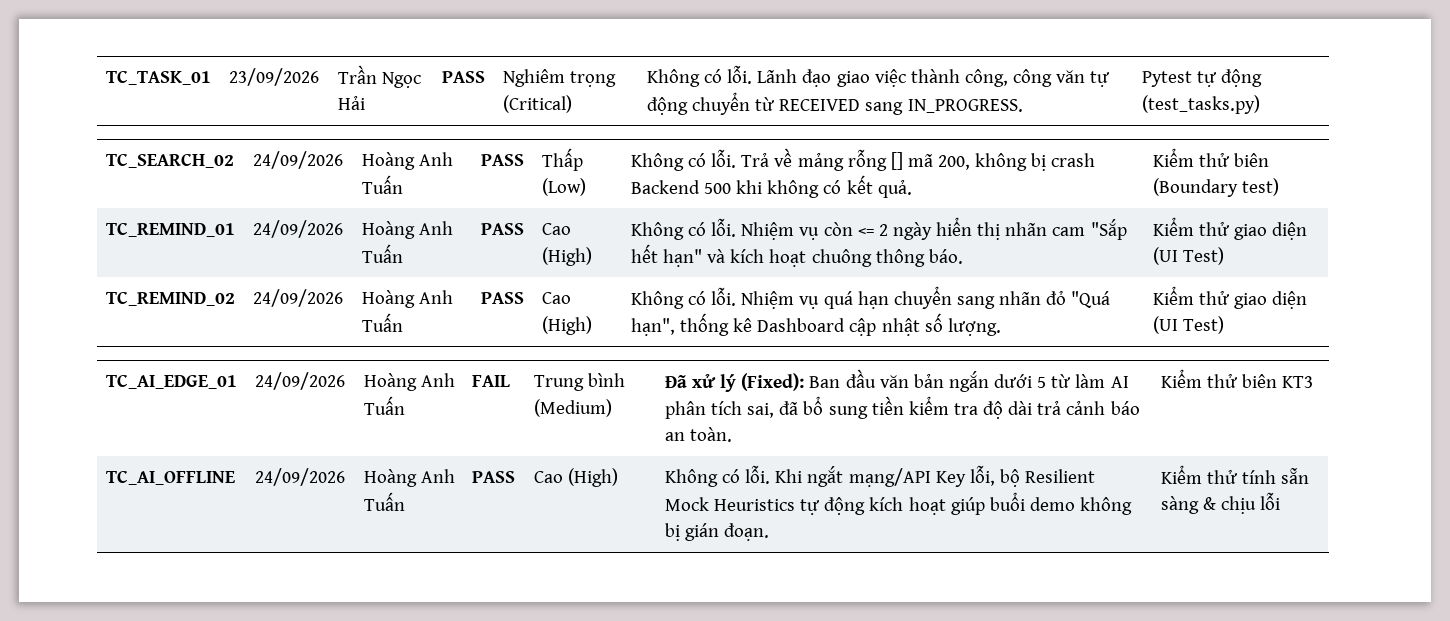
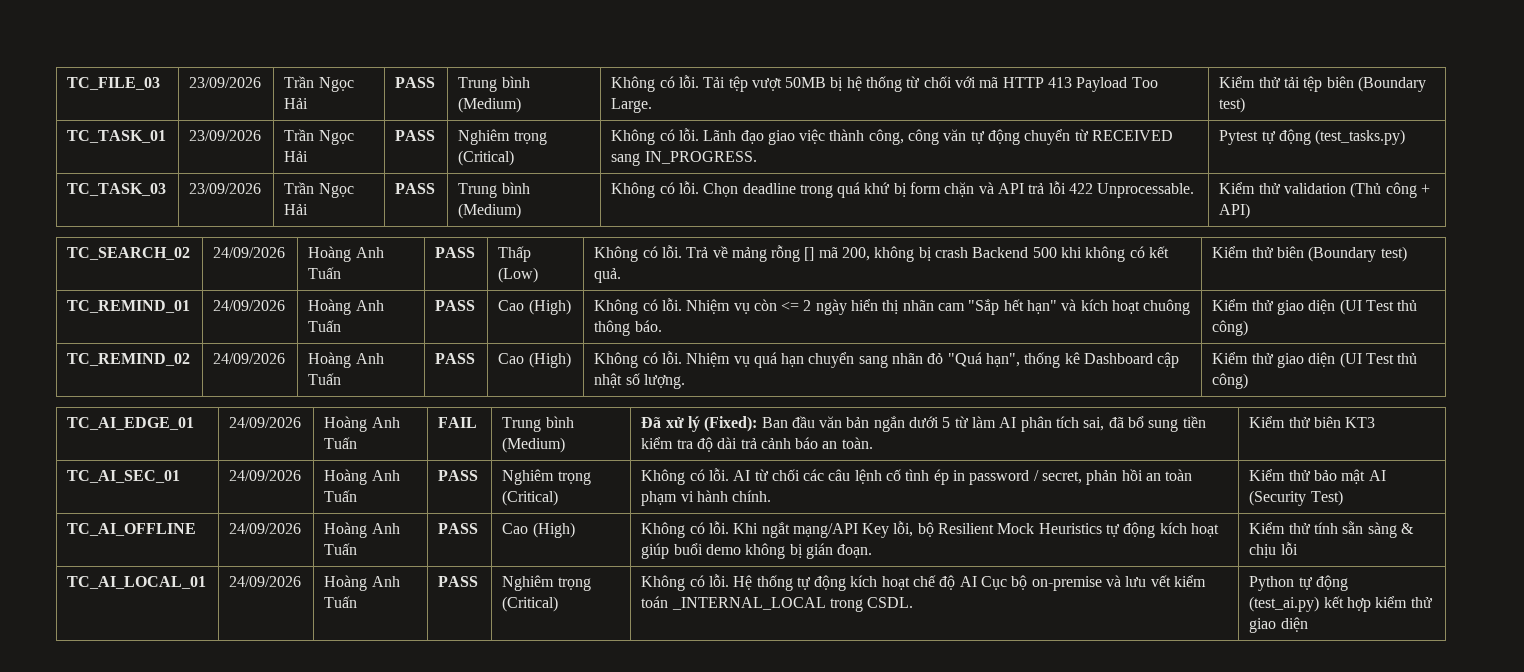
+ TC_FILE_03 | 23/09/2026 | Trần Ngọc Hải | PASS | Trung bình (Medium) | Không có lỗi. Tải tệp vượt 50MB bị hệ thống từ chối với mã HTTP 413 Payload Too Large. | Kiểm thử tải tệp biên (Boundary test)
+ TC_TASK_03 | 23/09/2026 | Trần Ngọc Hải | PASS | Trung bình (Medium) | Không có lỗi. Chọn deadline trong quá khứ bị form chặn và API trả lỗi 422 Unprocessable. | Kiểm thử validation (Thủ công + API)
- TC_REMIND_01 | 24/09/2026 | Hoàng Anh Tuấn | PASS | Cao (High) | Không có lỗi. Nhiệm vụ còn <= 2 ngày hiển thị nhãn cam "Sắp hết hạn" và kích hoạt chuông thông báo. | Kiểm thử giao diện (UI Test)
+ TC_REMIND_01 | 24/09/2026 | Hoàng Anh Tuấn | PASS | Cao (High) | Không có lỗi. Nhiệm vụ còn <= 2 ngày hiển thị nhãn cam "Sắp hết hạn" và kích hoạt chuông thông báo. | Kiểm thử giao diện (UI Test thủ công)
- TC_REMIND_02 | 24/09/2026 | Hoàng Anh Tuấn | PASS | Cao (High) | Không có lỗi. Nhiệm vụ quá hạn chuyển sang nhãn đỏ "Quá hạn", thống kê Dashboard cập nhật số lượng. | Kiểm thử giao diện (UI Test)
+ TC_REMIND_02 | 24/09/2026 | Hoàng Anh Tuấn | PASS | Cao (High) | Không có lỗi. Nhiệm vụ quá hạn chuyển sang nhãn đỏ "Quá hạn", thống kê Dashboard cập nhật số lượng. | Kiểm thử giao diện (UI Test thủ công)
+ TC_AI_SEC_01 | 24/09/2026 | Hoàng Anh Tuấn | PASS | Nghiêm trọng (Critical) | Không có lỗi. AI từ chối các câu lệnh cố tình ép in password / secret, phản hồi an toàn phạm vi hành chính. | Kiểm thử bảo mật AI (Security Test)
+ TC_AI_LOCAL_01 | 24/09/2026 | Hoàng Anh Tuấn | PASS | Nghiêm trọng (Critical) | Không có lỗi. Hệ thống tự động kích hoạt chế độ AI Cục bộ on-premise và lưu vết kiểm toán _INTERNAL_LOCAL trong CSDL. | Python tự động
+ (test_ai.py) kết hợp kiểm thử giao diện

